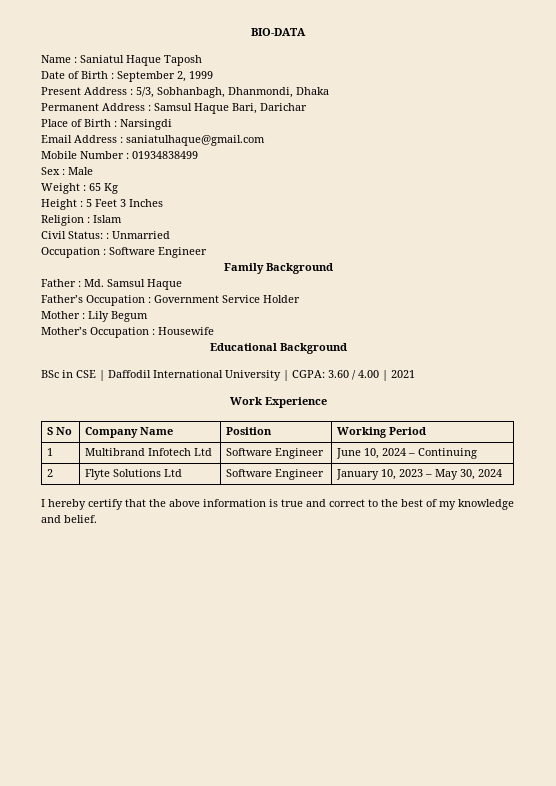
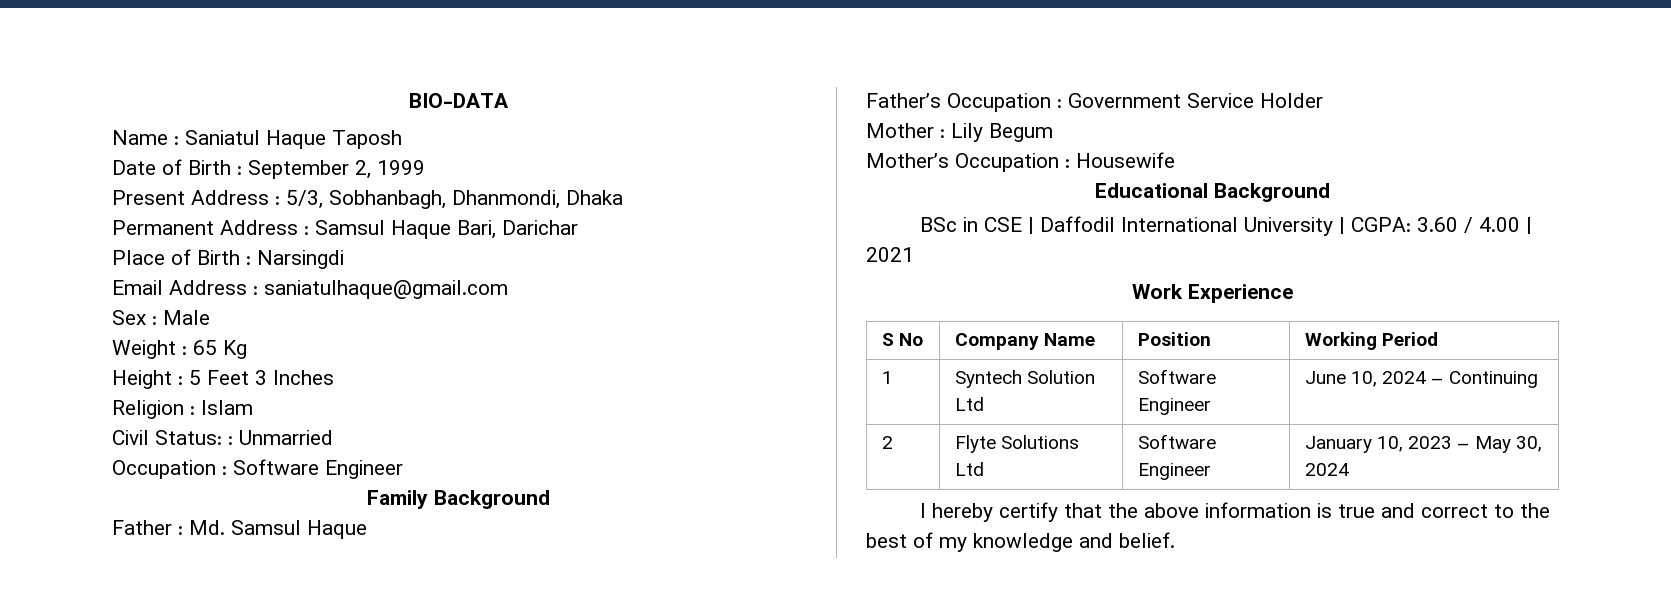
- Mobile Number : 01934838499
- 1 | Multibrand Infotech Ltd | Software Engineer | June 10, 2024 – Continuing
+ 1 | Syntech Solution Ltd | Software Engineer | June 10, 2024 – Continuing

